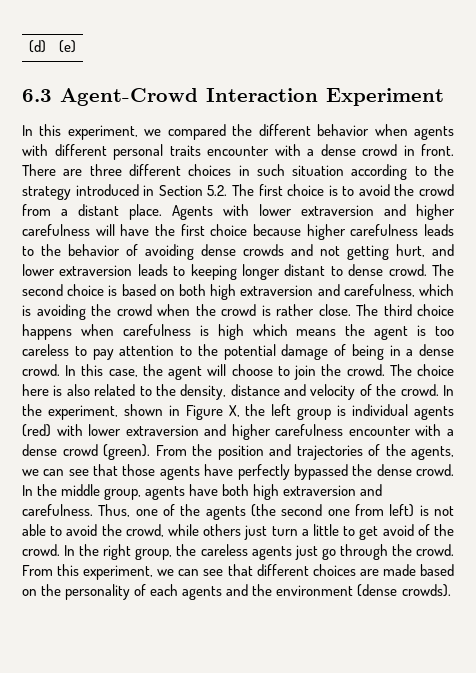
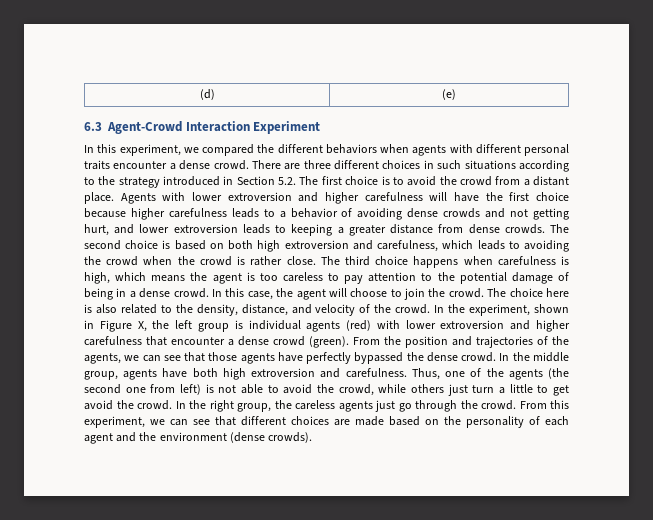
- In this experiment, we compared the different behavior when agents with different personal traits encounter with a dense crowd in front.
+ In this experiment, we compared the different behaviors when agents with different personal traits encounter a dense crowd.
- There are three different choices in such situation according to the strategy introduced in Section 5.2. The first choice is to avoid the crowd from a distant place.
+ There are three different choices in such situations according to the strategy introduced in Section 5.2. The first choice is to avoid the crowd from a distant place.
- Agents with lower extraversion and higher carefulness will have the first choice because higher carefulness leads to the behavior of avoiding dense crowds and not getting hurt, and lower extraversion leads to keeping longer distant to dense crowd.
+ Agents with lower extroversion and higher carefulness will have the first choice because higher carefulness leads to a behavior of avoiding dense crowds and not getting hurt, and lower extroversion leads to keeping a greater distance from dense crowds.
- The second choice is based on both high extraversion and carefulness, which is avoiding the crowd when the crowd is rather close.
+ The second choice is based on both high extroversion and carefulness, which leads to avoiding the crowd when the crowd is rather close.
- The third choice happens when carefulness is high which means the agent is too careless to pay attention to the potential damage of being in a dense crowd.
+ The third choice happens when carefulness is high, which means the agent is too careless to pay attention to the potential damage of being in a dense crowd.
- The choice here is also related to the density, distance and velocity of the crowd.
+ The choice here is also related to the density, distance, and velocity of the crowd.
- In the experiment, shown in Figure X, the left group is individual agents (red) with lower extraversion and higher carefulness encounter with a dense crowd (green).
+ In the experiment, shown in Figure X, the left group is individual agents (red) with lower extroversion and higher carefulness that encounter a dense crowd (green).
- In the middle group, agents have both high extraversion and carefulness.
+ In the middle group, agents have both high extroversion and carefulness.
- Thus, one of the agents (the second one from left) is not able to avoid the crowd, while others just turn a little to get avoid of the crowd.
+ Thus, one of the agents (the second one from left) is not able to avoid the crowd, while others just turn a little to get avoid the crowd.
- From this experiment, we can see that different choices are made based on the personality of each agents and the environment (dense crowds).
+ From this experiment, we can see that different choices are made based on the personality of each agent and the environment (dense crowds).

